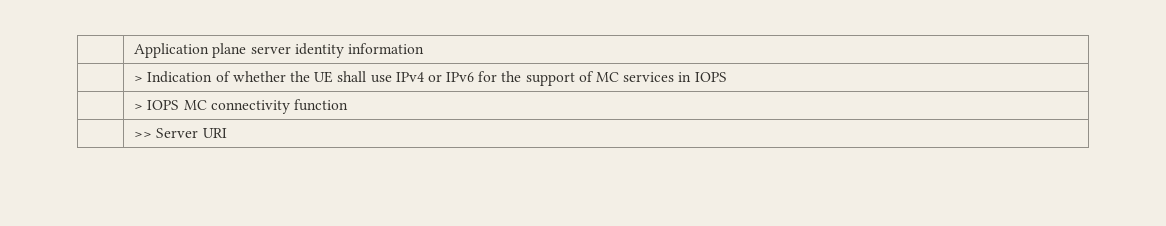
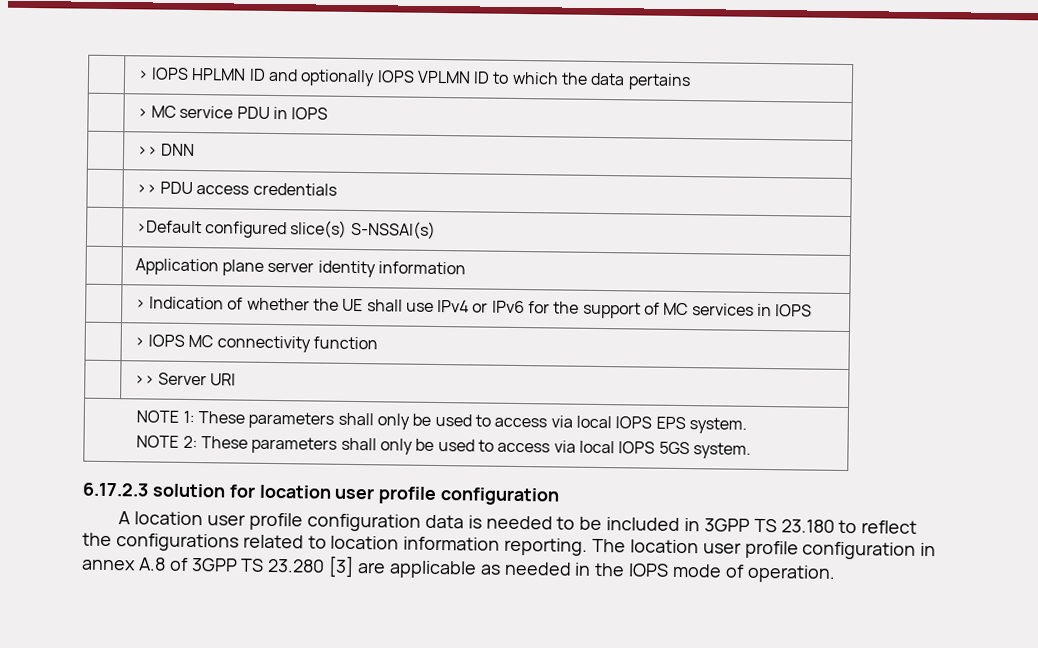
+ | > IOPS HPLMN ID and optionally IOPS VPLMN ID to which the data pertains
+ | > MC service PDU in IOPS
+ | >> DNN
+ | >> PDU access credentials
+ | >Default configured slice(s) S-NSSAI(s)
+ NOTE 1: These parameters shall only be used to access via local IOPS EPS system.
+ NOTE 2: These parameters shall only be used to access via local IOPS 5GS system.
+ 6.17.2.3 solution for location user profile configuration
+ A location user profile configuration data is needed to be included in 3GPP TS 23.180 to reflect the configurations related to location information reporting. The location user profile configuration in annex A.8 of 3GPP TS 23.280 [3] are applicable as needed in the IOPS mode of operation.

